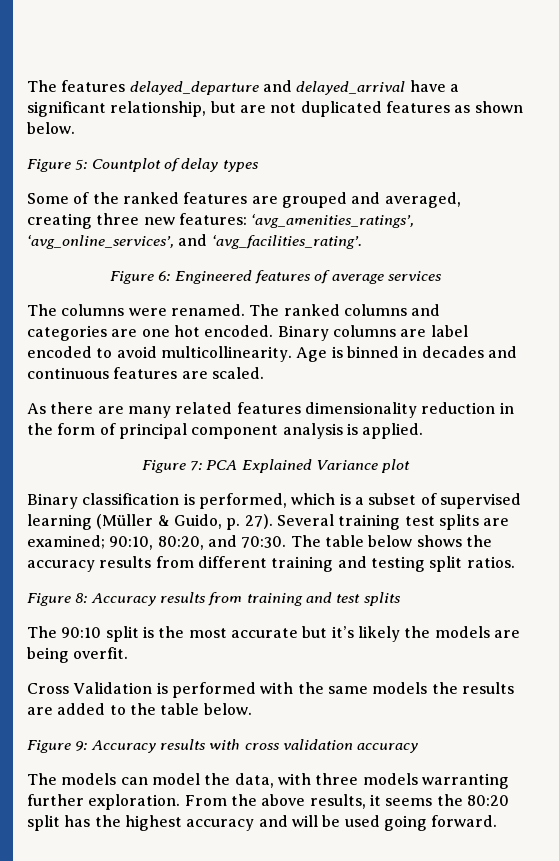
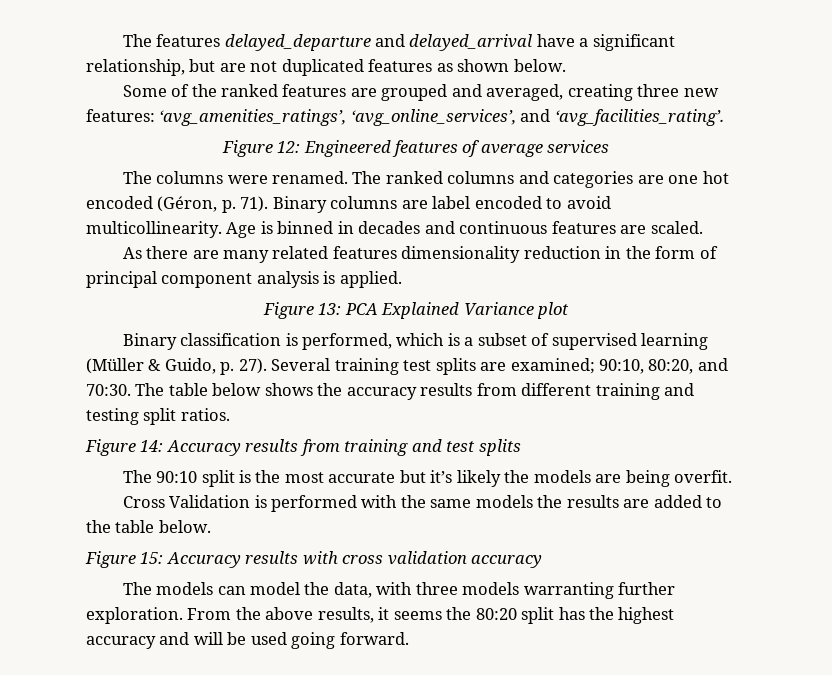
- Figure 5: Countplot of delay types
- Figure 6: Engineered features of average services
+ Figure 12: Engineered features of average services
- The ranked columns and categories are one hot encoded.
+ The ranked columns and categories are one hot encoded (Géron, p. 71).
- Figure 7: PCA Explained Variance plot
+ Figure 13: PCA Explained Variance plot
- Figure 8: Accuracy results from training and test splits
+ Figure 14: Accuracy results from training and test splits
- Figure 9: Accuracy results with cross validation accuracy
+ Figure 15: Accuracy results with cross validation accuracy

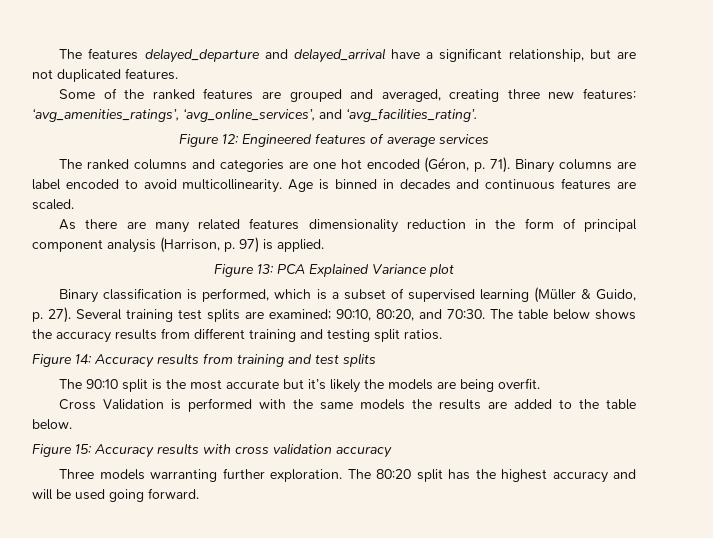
- The features delayed_departure and delayed_arrival have a significant relationship, but are not duplicated features as shown below.
+ The features delayed_departure and delayed_arrival have a significant relationship, but are not duplicated features.
- The columns were renamed. The ranked columns and categories are one hot encoded (Géron, p. 71).
+ The ranked columns and categories are one hot encoded (Géron, p. 71).
- As there are many related features dimensionality reduction in the form of principal component analysis is applied.
+ As there are many related features dimensionality reduction in the form of principal component analysis (Harrison, p. 97) is applied.
- The models can model the data, with three models warranting further exploration. From the above results, it seems the 80:20 split has the highest accuracy and will be used going forward.
+ Three models warranting further exploration. The 80:20 split has the highest accuracy and will be used going forward.

